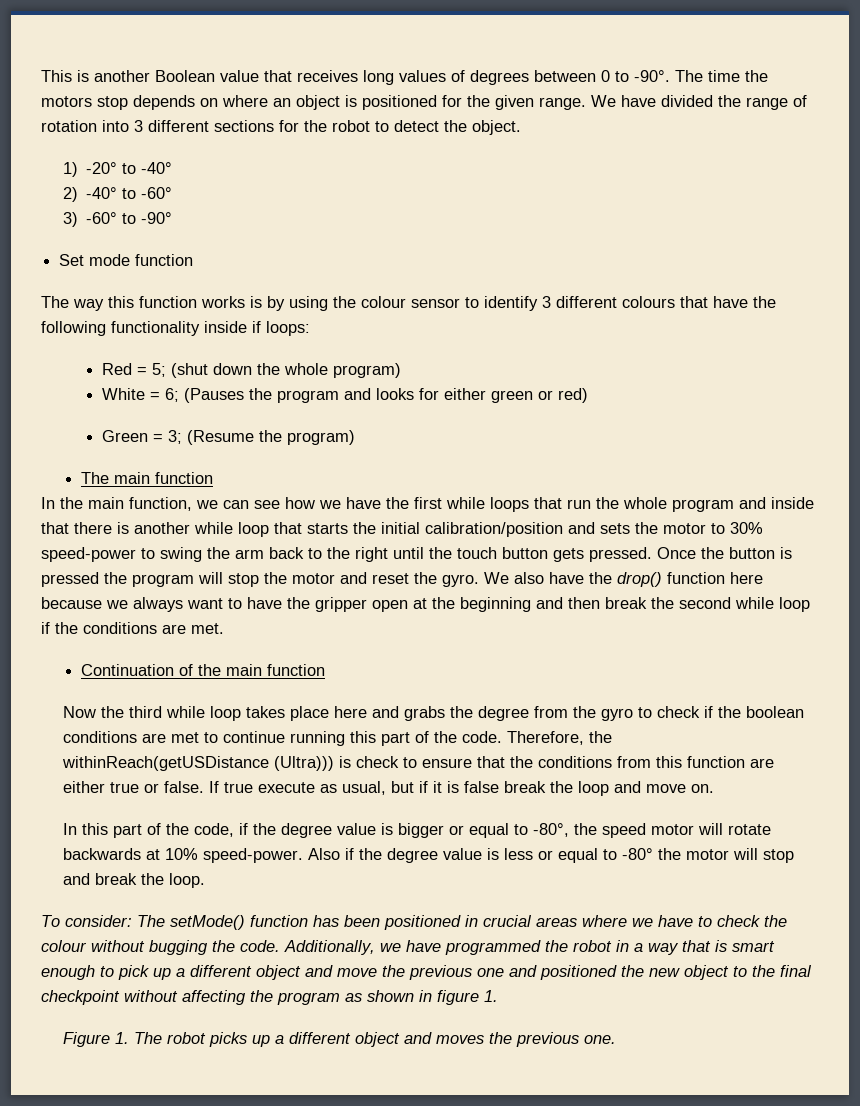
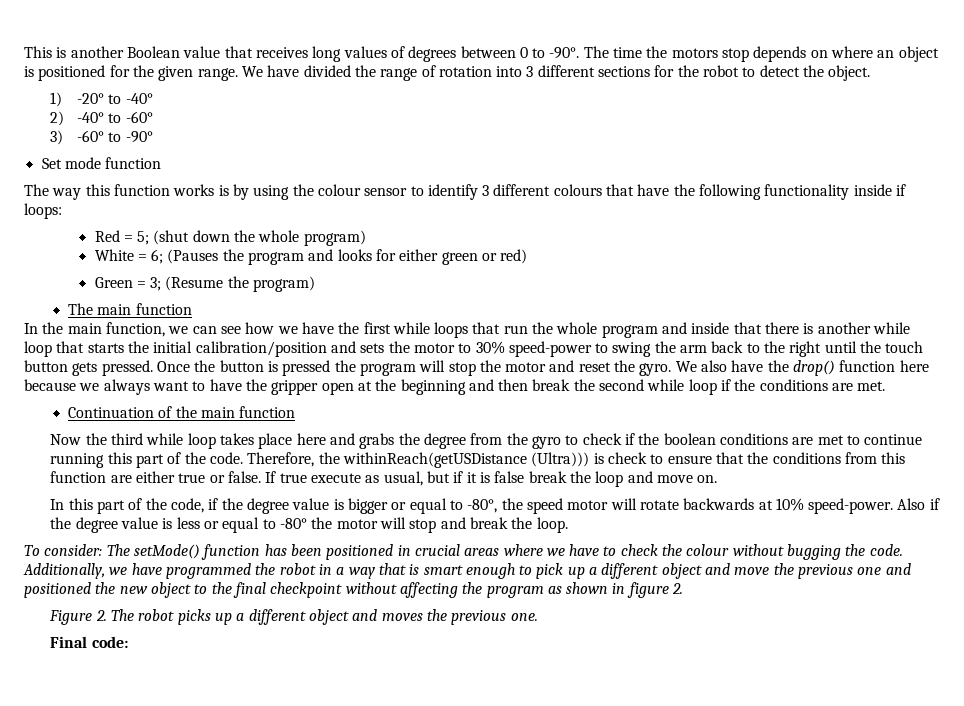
- Additionally, we have programmed the robot in a way that is smart enough to pick up a different object and move the previous one and positioned the new object to the final checkpoint without affecting the program as shown in figure 1.
+ Additionally, we have programmed the robot in a way that is smart enough to pick up a different object and move the previous one and positioned the new object to the final checkpoint without affecting the program as shown in figure 2.
- Figure 1. The robot picks up a different object and moves the previous one.
+ Figure 2. The robot picks up a different object and moves the previous one.
+ Final code:

